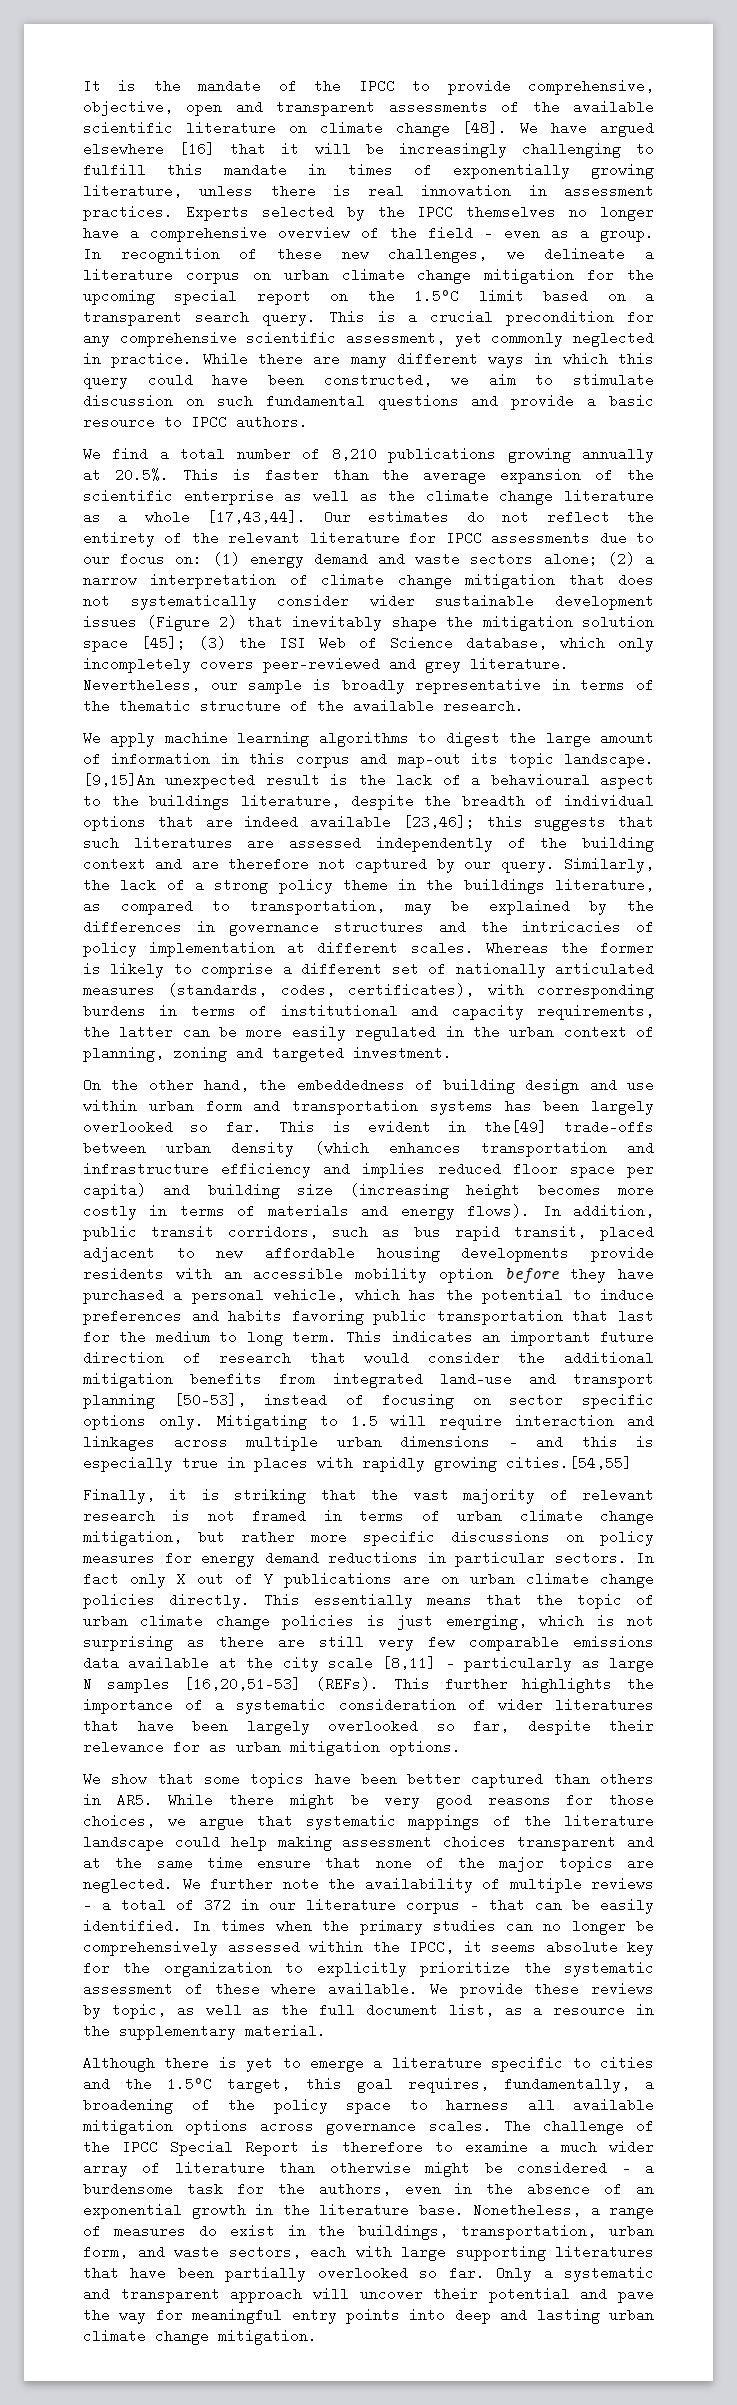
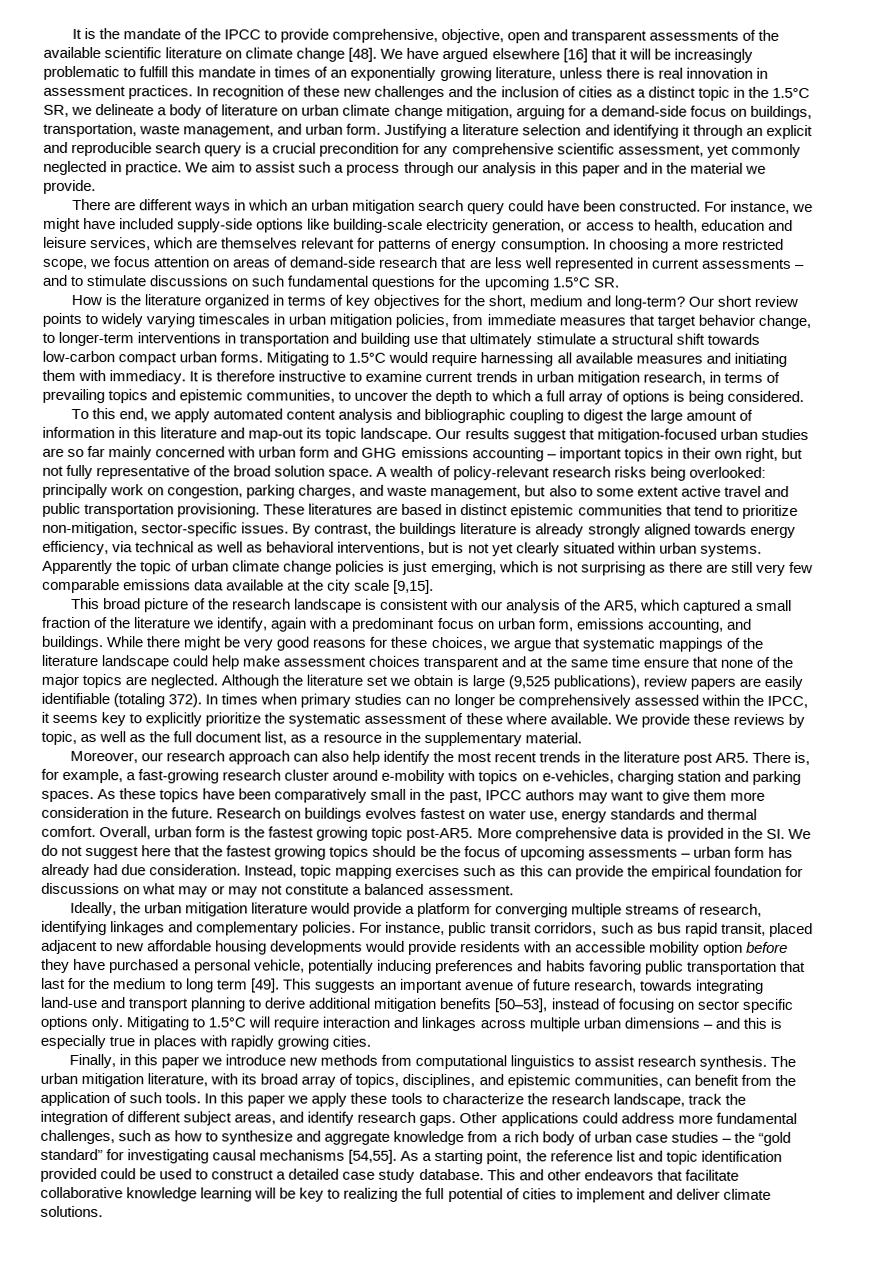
- We have argued elsewhere [16] that it will be increasingly challenging to fulfill this mandate in times of exponentially growing literature, unless there is real innovation in assessment practices.
+ We have argued elsewhere [16] that it will be increasingly problematic to fulfill this mandate in times of an exponentially growing literature, unless there is real innovation in assessment practices.
- Experts selected by the IPCC themselves no longer have a comprehensive overview of the field – even as a group.
- In recognition of these new challenges, we delineate a literature corpus on urban climate change mitigation for the upcoming special report on the 1.5°C limit based on a transparent search query. This is a crucial precondition for any comprehensive scientific assessment, yet commonly neglected in practice.
+ In recognition of these new challenges and the inclusion of cities as a distinct topic in the 1.5°C SR, we delineate a body of literature on urban climate change mitigation, arguing for a demand-side focus on buildings, transportation, waste management, and urban form. Justifying a literature selection and identifying it through an explicit and reproducible search query is a crucial precondition for any comprehensive scientific assessment, yet commonly neglected in practice.
- While there are many different ways in which this query could have been constructed, we aim to stimulate discussion on such fundamental questions and provide a basic resource to IPCC authors.
- We find a total number of 8,210 publications growing annually at 20.5%. This is faster than the average expansion of the scientific enterprise as well as the climate change literature as a whole [17,43,44]. Our estimates do not reflect the entirety of the relevant literature for IPCC assessments due to our focus on: (1) energy demand and waste sectors alone; (2) a narrow interpretation of climate change mitigation that does not systematically consider wider sustainable development issues (Figure 2) that inevitably shape the mitigation solution space [45]; (3) the ISI Web of Science database, which only incompletely covers peer-reviewed and grey literature. Nevertheless, our sample is broadly representative in terms of the thematic structure of the available research.
- We apply machine learning algorithms to digest the large amount of information in this corpus and map-out its topic landscape.
+ We aim to assist such a process through our analysis in this paper and in the material we provide.
+ There are different ways in which an urban mitigation search query could have been constructed. For instance, we might have included supply-side options like building-scale electricity generation, or access to health, education and leisure services, which are themselves relevant for patterns of energy consumption. In choosing a more restricted scope, we focus attention on areas of demand-side research that are less well represented in current assessments – and to stimulate discussions on such fundamental questions for the upcoming 1.5°C SR.
+ How is the literature organized in terms of key objectives for the short, medium and long-term? Our short review points to widely varying timescales in urban mitigation policies, from immediate measures that target behavior change, to longer-term interventions in transportation and building use that ultimately stimulate a structural shift towards low-carbon compact urban forms. Mitigating to 1.5°C would require harnessing all available measures and initiating them with immediacy. It is therefore instructive to examine current trends in urban mitigation research, in terms of prevailing topics and epistemic communities, to uncover the depth to which a full array of options is being considered.
+ To this end, we apply automated content analysis and bibliographic coupling to digest the large amount of information in this literature and map-out its topic landscape.
- [9,15]An unexpected result is the lack of a behavioural aspect to the buildings literature, despite the breadth of individual options that are indeed available [23,46]; this suggests that such literatures are assessed independently of the building context and are therefore not captured by our query. Similarly, the lack of a strong policy theme in the buildings literature, as compared to transportation, may be explained by the differences in governance structures and the intricacies of policy implementation at different scales. Whereas the former is likely to comprise a different set of nationally articulated measures (standards, codes, certificates), with corresponding burdens in terms of institutional and capacity requirements, the latter can be more easily regulated in the urban context of planning, zoning and targeted investment.
- On the other hand, the embeddedness of building design and use within urban form and transportation systems has been largely overlooked so far. This is evident in the[49] trade-offs between urban density (which enhances transportation and infrastructure efficiency and implies reduced floor space per capita) and building size (increasing height becomes more costly in terms of materials and energy flows). In addition, public transit corridors, such as bus rapid transit, placed adjacent to new affordable housing developments provide residents with an accessible mobility option before they have purchased a personal vehicle, which has the potential to induce preferences and habits favoring public transportation that last for the medium to long term. This indicates an important future direction of research that would consider the additional mitigation benefits from integrated land-use and transport planning [50–53], instead of focusing on sector specific options only. Mitigating to 1.5 will require interaction and linkages across multiple urban dimensions – and this is especially true in places with rapidly growing cities.[54,55]
- Finally, it is striking that the vast majority of relevant research is not framed in terms of urban climate change mitigation, but rather more specific discussions on policy measures for energy demand reductions in particular sectors. In fact only X out of Y publications are on urban climate change policies directly. This essentially means that the topic of urban climate change policies is just emerging, which is not surprising as there are still very few comparable emissions data available at the city scale [8,11] – particularly as large N samples [16,20,51–53] (REFs). This further highlights the importance of a systematic consideration of wider literatures that have been largely overlooked so far, despite their relevance for as urban mitigation options.
- We show that some topics have been better captured than others in AR5. While there might be very good reasons for those choices, we argue that systematic mappings of the literature landscape could help making assessment choices transparent and at the same time ensure that none of the major topics are neglected.
+ Our results suggest that mitigation-focused urban studies are so far mainly concerned with urban form and GHG emissions accounting – important topics in their own right, but not fully representative of the broad solution space. A wealth of policy-relevant research risks being overlooked: principally work on congestion, parking charges, and waste management, but also to some extent active travel and public transportation provisioning. These literatures are based in distinct epistemic communities that tend to prioritize non-mitigation, sector-specific issues. By contrast, the buildings literature is already strongly aligned towards energy efficiency, via technical as well as behavioral interventions, but is not yet clearly situated within urban systems. Apparently the topic of urban climate change policies is just emerging, which is not surprising as there are still very few comparable emissions data available at the city scale [9,15].
+ This broad picture of the research landscape is consistent with our analysis of the AR5, which captured a small fraction of the literature we identify, again with a predominant focus on urban form, emissions accounting, and buildings. While there might be very good reasons for these choices, we argue that systematic mappings of the literature landscape could help make assessment choices transparent and at the same time ensure that none of the major topics are neglected.
- We further note the availability of multiple reviews – a total of 372 in our literature corpus – that can be easily identified.
+ Although the literature set we obtain is large (9,525 publications), review papers are easily identifiable (totaling 372).
- In times when the primary studies can no longer be comprehensively assessed within the IPCC, it seems absolute key for the organization to explicitly prioritize the systematic assessment of these where available.
+ In times when primary studies can no longer be comprehensively assessed within the IPCC, it seems key to explicitly prioritize the systematic assessment of these where available.
- Although there is yet to emerge a literature specific to cities and the 1.5°C target, this goal requires, fundamentally, a broadening of the policy space to harness all available mitigation options across governance scales. The challenge of the IPCC Special Report is therefore to examine a much wider array of literature than otherwise might be considered – a burdensome task for the authors, even in the absence of an exponential growth in the literature base. Nonetheless, a range of measures do exist in the buildings, transportation, urban form, and waste sectors, each with large supporting literatures that have been partially overlooked so far. Only a systematic and transparent approach will uncover their potential and pave the way for meaningful entry points into deep and lasting urban climate change mitigation.
+ Moreover, our research approach can also help identify the most recent trends in the literature post AR5. There is, for example, a fast-growing research cluster around e-mobility with topics on e-vehicles, charging station and parking spaces. As these topics have been comparatively small in the past, IPCC authors may want to give them more consideration in the future. Research on buildings evolves fastest on water use, energy standards and thermal comfort. Overall, urban form is the fastest growing topic post-AR5. More comprehensive data is provided in the SI. We do not suggest here that the fastest growing topics should be the focus of upcoming assessments – urban form has already had due consideration. Instead, topic mapping exercises such as this can provide the empirical foundation for discussions on what may or may not constitute a balanced assessment.
+ Ideally, the urban mitigation literature would provide a platform for converging multiple streams of research, identifying linkages and complementary policies. For instance, public transit corridors, such as bus rapid transit, placed adjacent to new affordable housing developments would provide residents with an accessible mobility option before they have purchased a personal vehicle, potentially inducing preferences and habits favoring public transportation that last for the medium to long term [49]. This suggests an important avenue of future research, towards integrating land-use and transport planning to derive additional mitigation benefits [50–53], instead of focusing on sector specific options only. Mitigating to 1.5°C will require interaction and linkages across multiple urban dimensions – and this is especially true in places with rapidly growing cities.
+ Finally, in this paper we introduce new methods from computational linguistics to assist research synthesis. The urban mitigation literature, with its broad array of topics, disciplines, and epistemic communities, can benefit from the application of such tools. In this paper we apply these tools to characterize the research landscape, track the integration of different subject areas, and identify research gaps. Other applications could address more fundamental challenges, such as how to synthesize and aggregate knowledge from a rich body of urban case studies – the “gold standard” for investigating causal mechanisms [54,55]. As a starting point, the reference list and topic identification provided could be used to construct a detailed case study database. This and other endeavors that facilitate collaborative knowledge learning will be key to realizing the full potential of cities to implement and deliver climate solutions.

